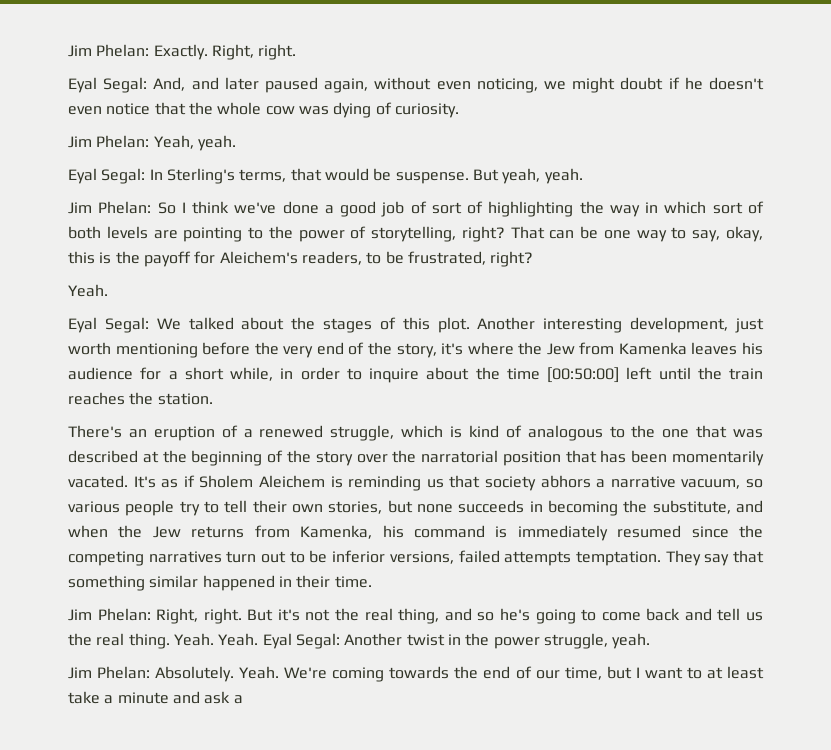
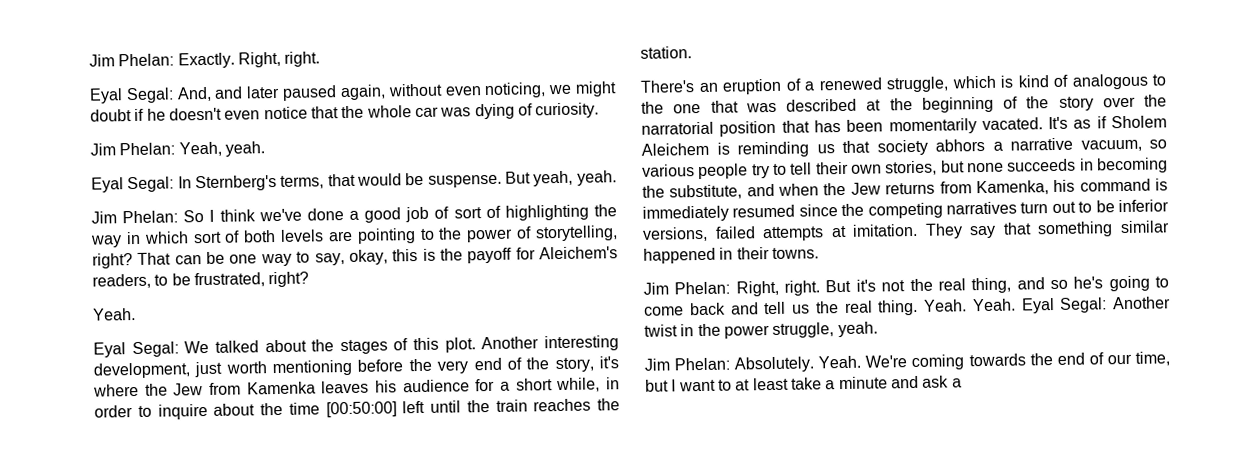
- Eyal Segal: And, and later paused again, without even noticing, we might doubt if he doesn't even notice that the whole cow was dying of curiosity.
+ Eyal Segal: And, and later paused again, without even noticing, we might doubt if he doesn't even notice that the whole car was dying of curiosity.
- Eyal Segal: In Sterling's terms, that would be suspense.
+ Eyal Segal: In Sternberg's terms, that would be suspense.
- It's as if Sholem Aleichem is reminding us that society abhors a narrative vacuum, so various people try to tell their own stories, but none succeeds in becoming the substitute, and when the Jew returns from Kamenka, his command is immediately resumed since the competing narratives turn out to be inferior versions, failed attempts temptation.
+ It's as if Sholem Aleichem is reminding us that society abhors a narrative vacuum, so various people try to tell their own stories, but none succeeds in becoming the substitute, and when the Jew returns from Kamenka, his command is immediately resumed since the competing narratives turn out to be inferior versions, failed attempts at imitation.
- They say that something similar happened in their time.
+ They say that something similar happened in their towns.

